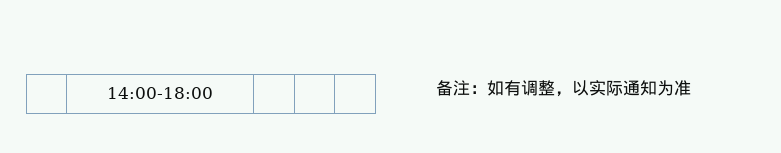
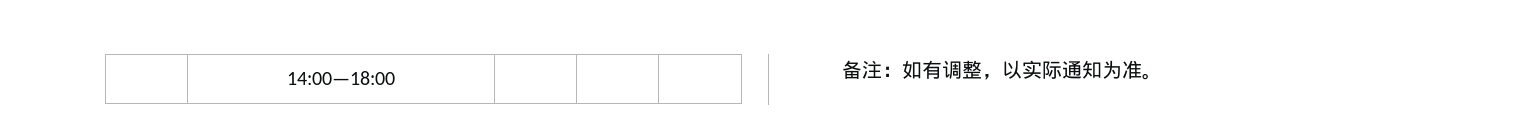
- | 14:00-18:00 | | |
+ | 14:00—18:00 | | |
- 备注：如有调整，以实际通知为准
+ 备注：如有调整，以实际通知为准。

